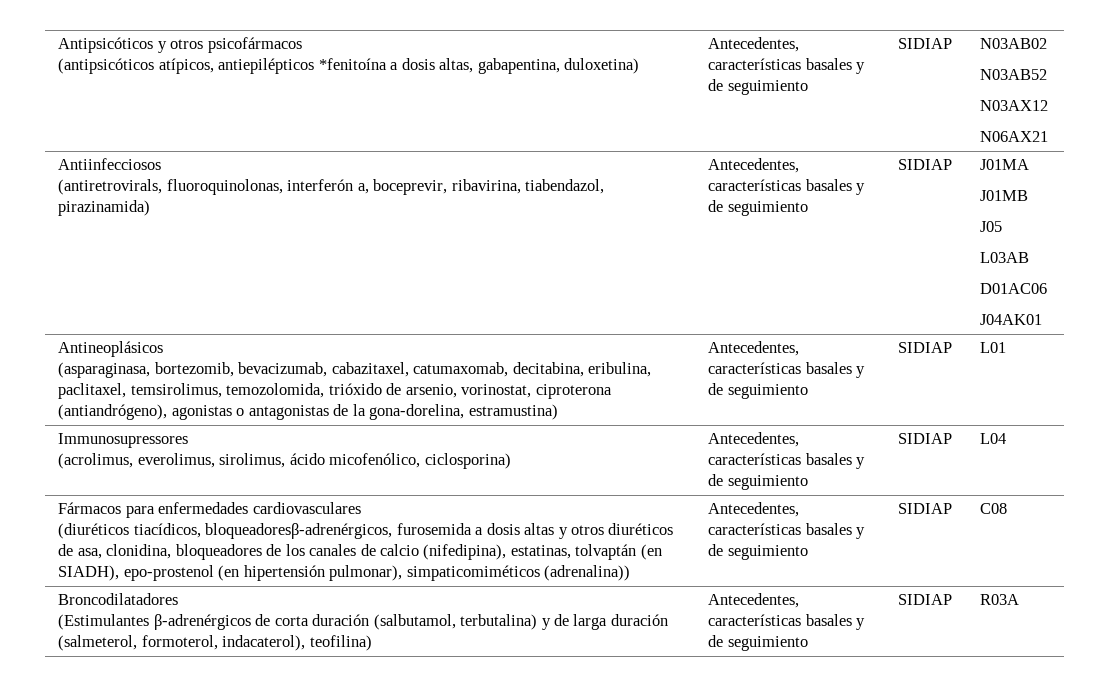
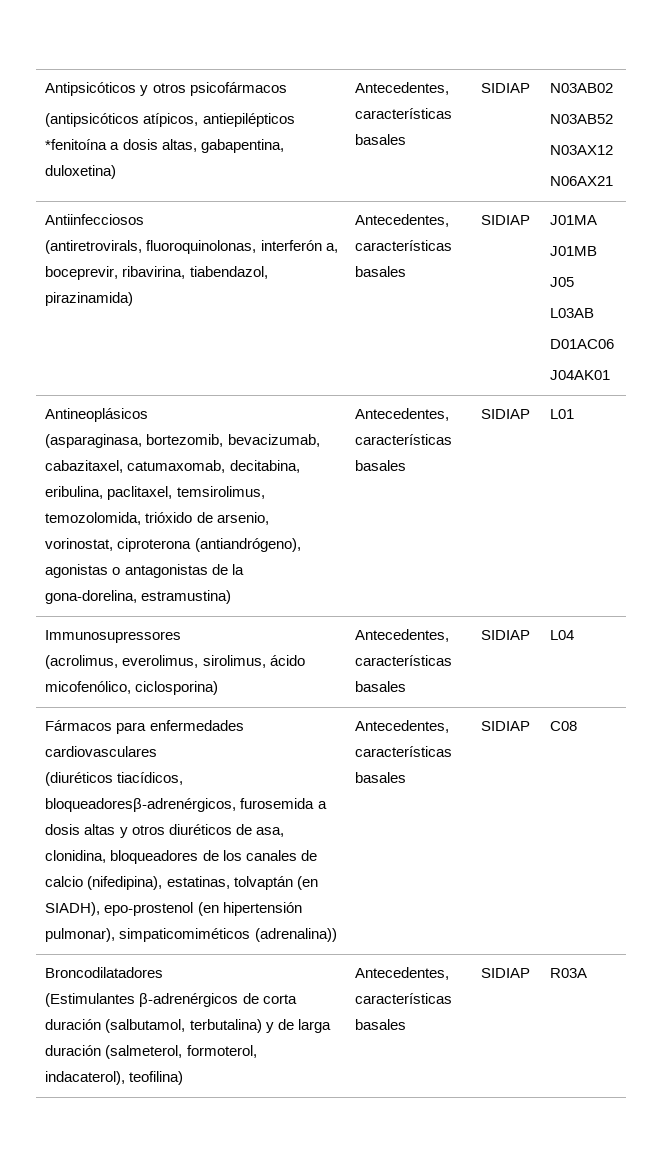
  Antipsicóticos y otros psicofármacos
- (antipsicóticos atípicos, antiepilépticos *fenitoína a dosis altas, gabapentina, duloxetina) | Antecedentes, características basales y de seguimiento | SIDIAP | N03AB02
+ (antipsicóticos atípicos, antiepilépticos *fenitoína a dosis altas, gabapentina, duloxetina) | Antecedentes, características basales | SIDIAP | N03AB02
  Antiinfecciosos
- (antiretrovirals, fluoroquinolonas, interferón a, boceprevir, ribavirina, tiabendazol, pirazinamida) | Antecedentes, características basales y de seguimiento | SIDIAP | J01MA
+ (antiretrovirals, fluoroquinolonas, interferón a, boceprevir, ribavirina, tiabendazol, pirazinamida) | Antecedentes, características basales | SIDIAP | J01MA
  Antineoplásicos
- (asparaginasa, bortezomib, bevacizumab, cabazitaxel, catumaxomab, decitabina, eribulina, paclitaxel, temsirolimus, temozolomida, trióxido de arsenio, vorinostat, ciproterona (antiandrógeno), agonistas o antagonistas de la gona-dorelina, estramustina) | Antecedentes, características basales y de seguimiento | SIDIAP | L01
+ (asparaginasa, bortezomib, bevacizumab, cabazitaxel, catumaxomab, decitabina, eribulina, paclitaxel, temsirolimus, temozolomida, trióxido de arsenio, vorinostat, ciproterona (antiandrógeno), agonistas o antagonistas de la gona-dorelina, estramustina) | Antecedentes, características basales | SIDIAP | L01
  Immunosupressores
- (acrolimus, everolimus, sirolimus, ácido micofenólico, ciclosporina) | Antecedentes, características basales y de seguimiento | SIDIAP | L04
+ (acrolimus, everolimus, sirolimus, ácido micofenólico, ciclosporina) | Antecedentes, características basales | SIDIAP | L04
- (diuréticos tiacídicos, bloqueadoresβ-adrenérgicos, furosemida a dosis altas y otros diuréticos de asa, clonidina, bloqueadores de los canales de calcio (nifedipina), estatinas, tolvaptán (en SIADH), epo-prostenol (en hipertensión pulmonar), simpaticomiméticos (adrenalina)) | Antecedentes, características basales y de seguimiento
+ (diuréticos tiacídicos, bloqueadoresβ-adrenérgicos, furosemida a dosis altas y otros diuréticos de asa, clonidina, bloqueadores de los canales de calcio (nifedipina), estatinas, tolvaptán (en SIADH), epo-prostenol (en hipertensión pulmonar), simpaticomiméticos (adrenalina)) | Antecedentes, características basales
  Broncodilatadores
- (Estimulantes β-adrenérgicos de corta duración (salbutamol, terbutalina) y de larga duración (salmeterol, formoterol, indacaterol), teofilina) | Antecedentes, características basales y de seguimiento | SIDIAP | R03A
+ (Estimulantes β-adrenérgicos de corta duración (salbutamol, terbutalina) y de larga duración (salmeterol, formoterol, indacaterol), teofilina) | Antecedentes, características basales | SIDIAP | R03A

